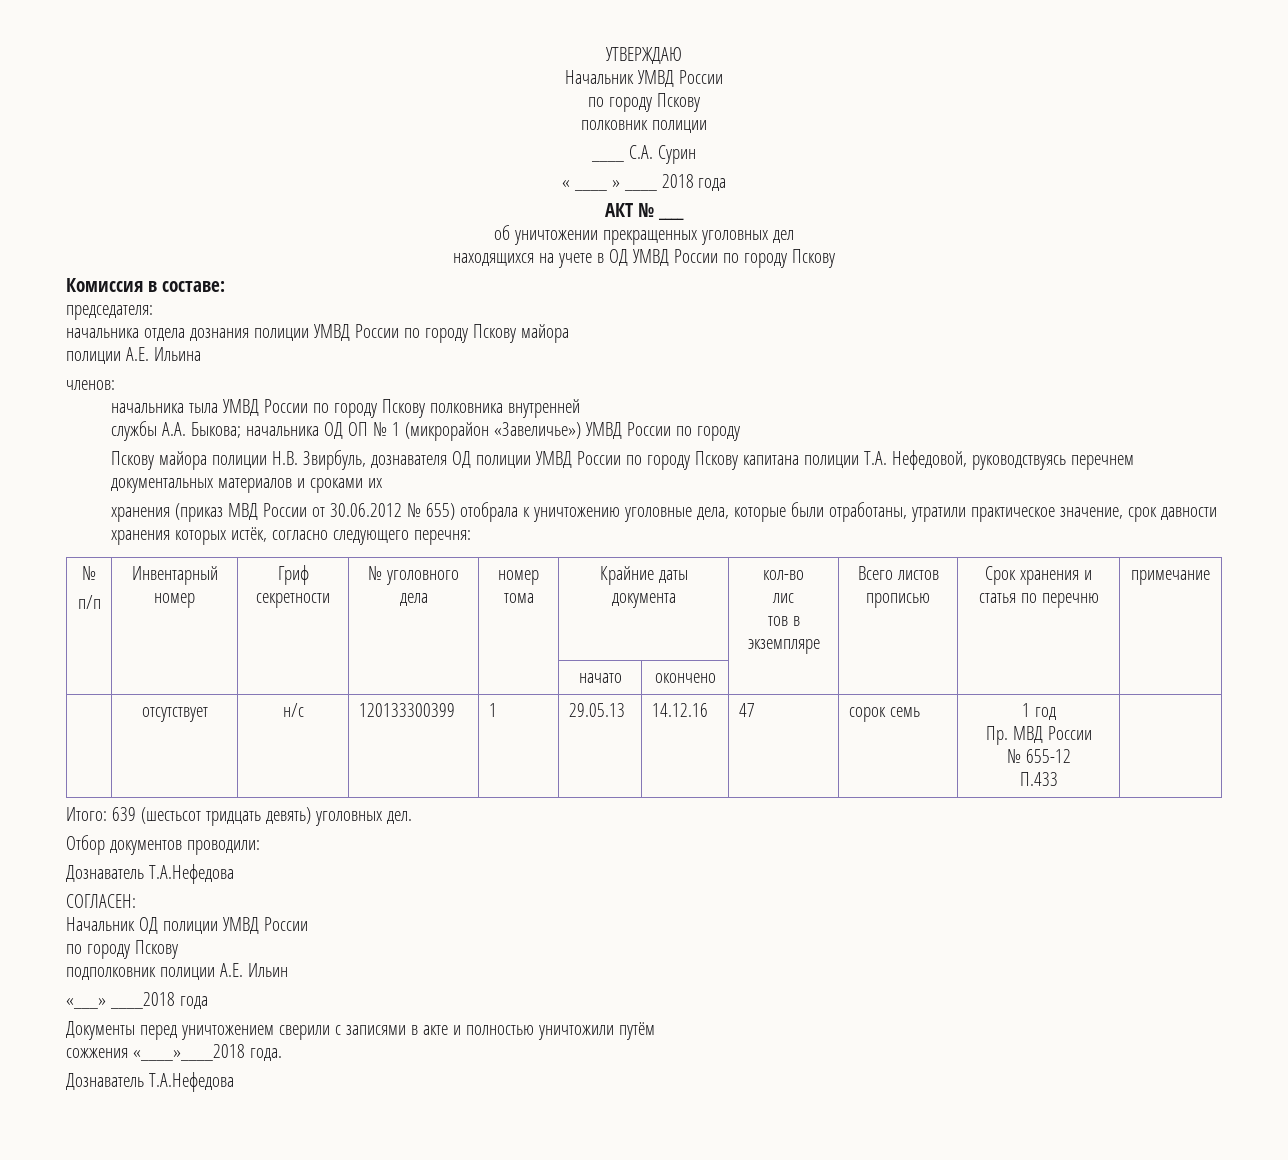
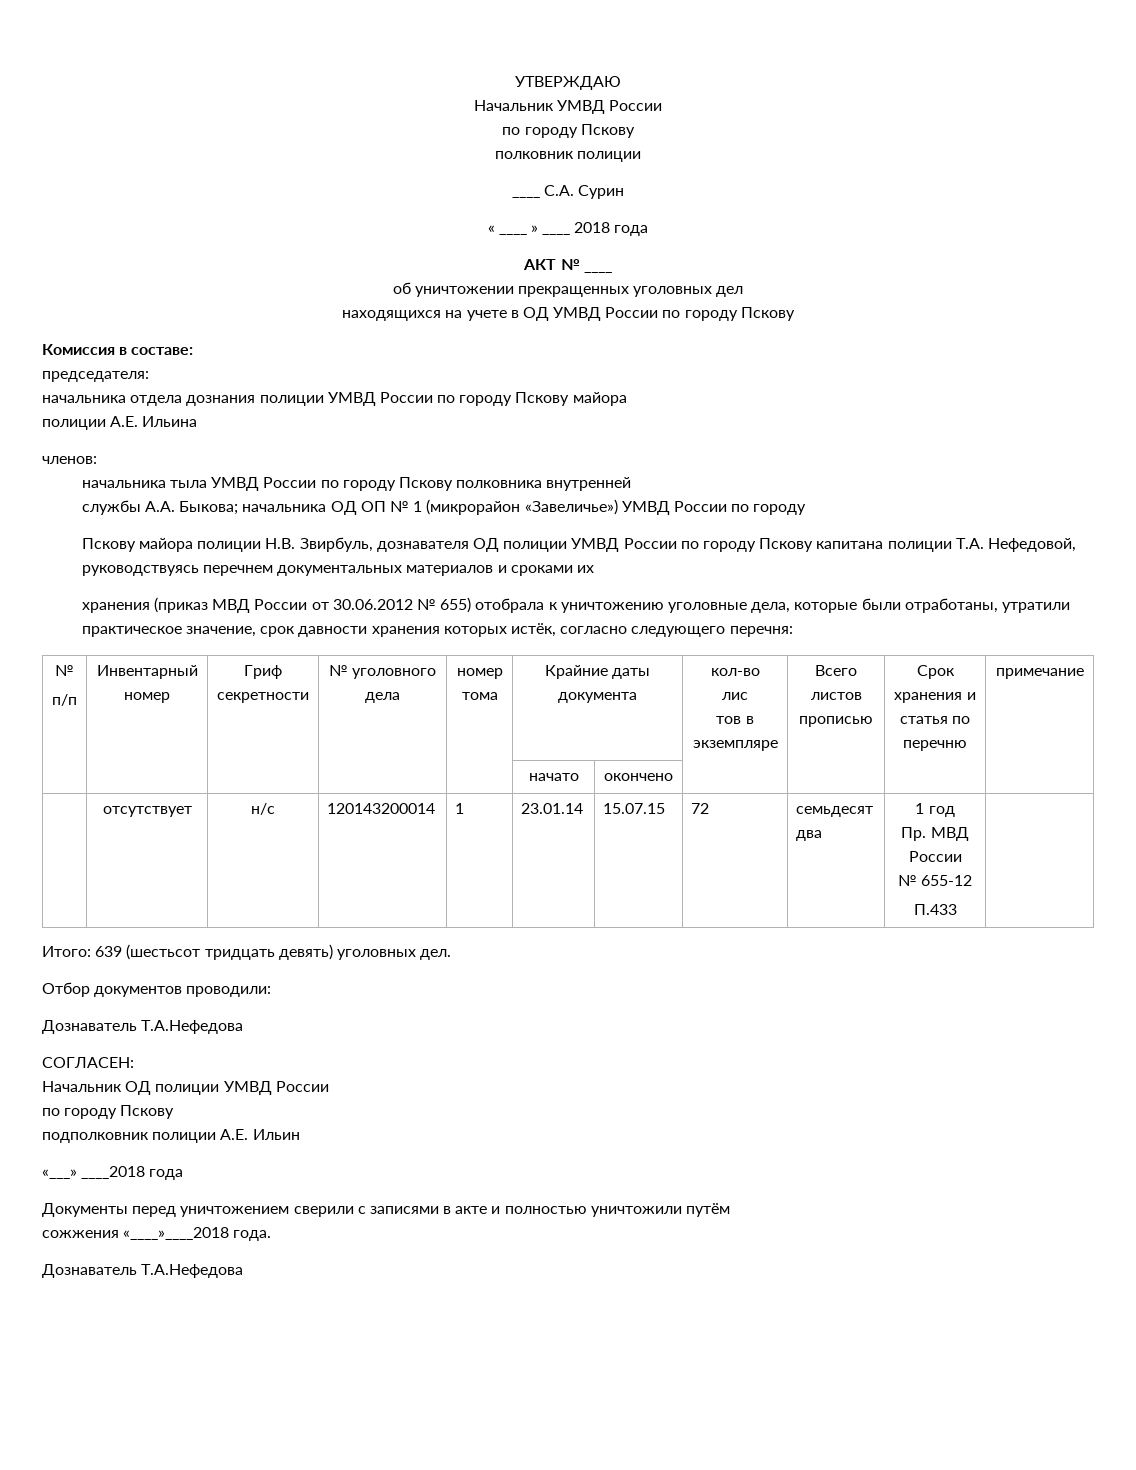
- | отсутствует | н/с | 120133300399 | 1 | 29.05.13 | 14.12.16 | 47 | сорок семь | 1 год
+ | отсутствует | н/с | 120143200014 | 1 | 23.01.14 | 15.07.15 | 72 | семьдесят два | 1 год

